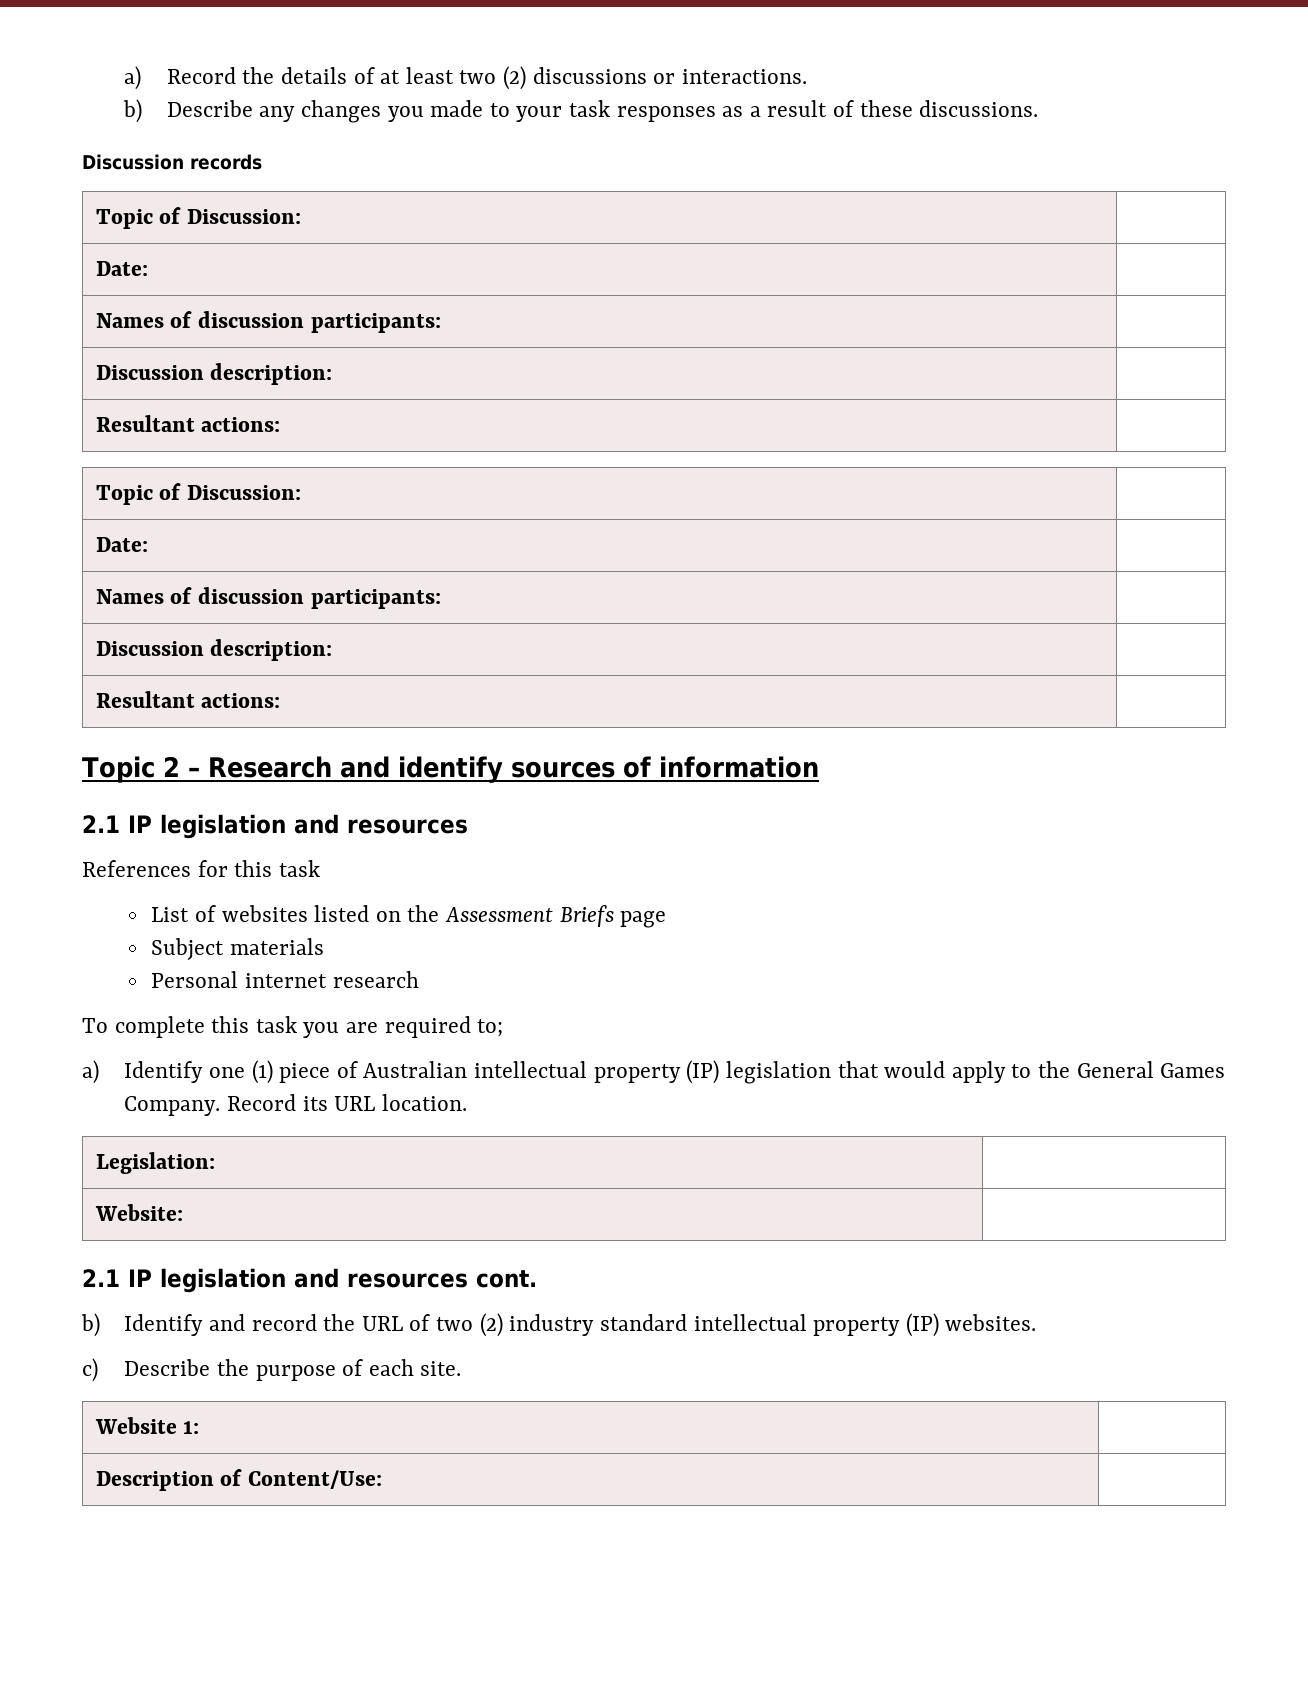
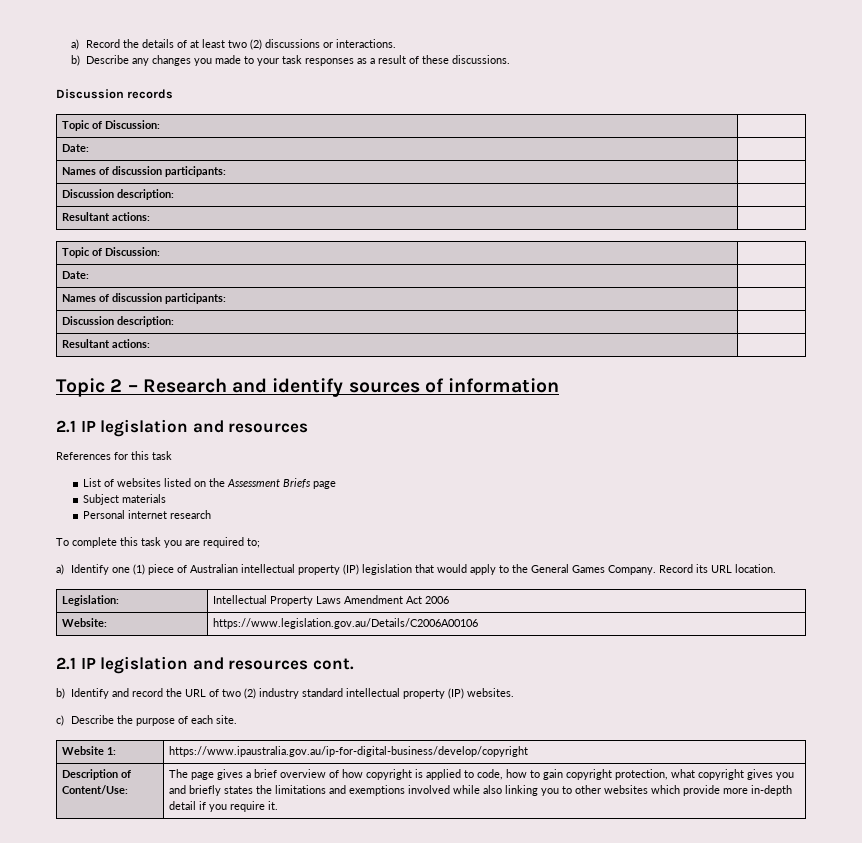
- Legislation: |
+ Legislation: | Intellectual Property Laws Amendment Act 2006
- Website: |
+ Website: | https://www.legislation.gov.au/Details/C2006A00106
- Website 1: |
+ Website 1: | https://www.ipaustralia.gov.au/ip-for-digital-business/develop/copyright
+ The page gives a brief overview of how copyright is applied to code, how to gain copyright protection, what copyright gives you and briefly states the limitations and exemptions involved while also linking you to other websites which provide more in-depth detail if you require it.

